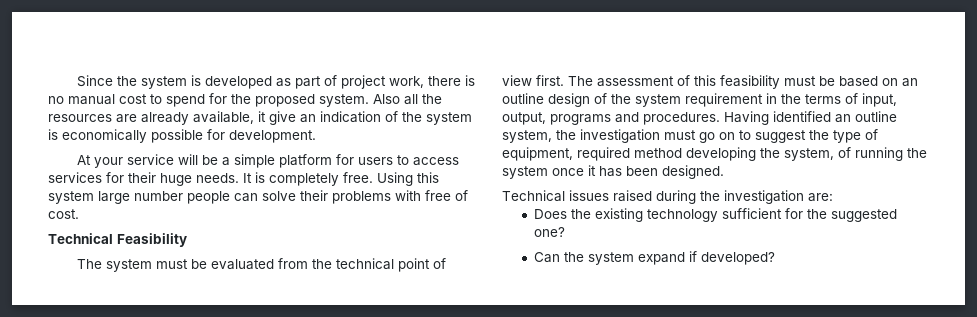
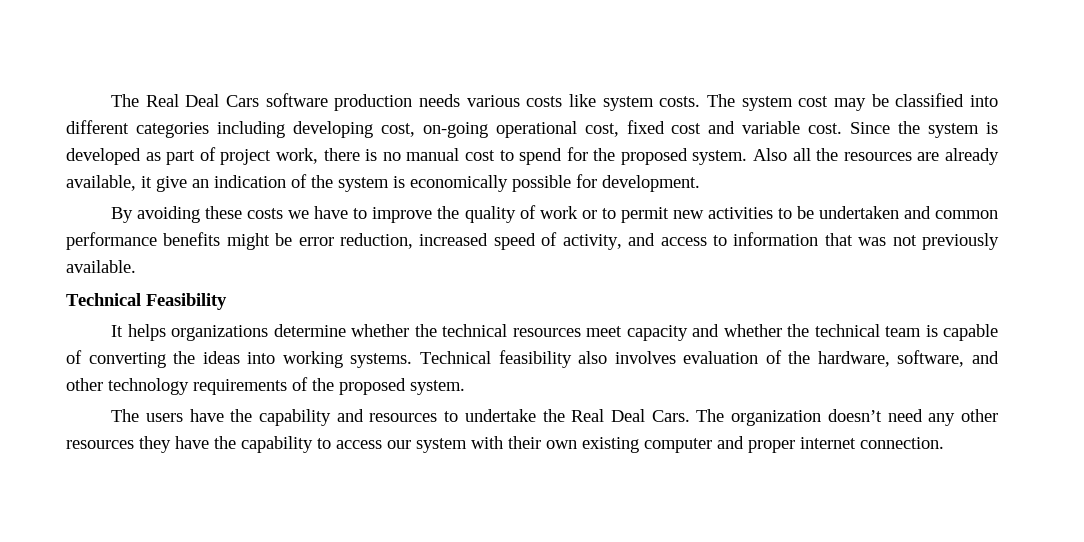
+ The Real Deal Cars software production needs various costs like system costs. The system cost may be classified into different categories including developing cost, on-going operational cost, fixed cost and variable cost.
- At your service will be a simple platform for users to access services for their huge needs. It is completely free. Using this system large number people can solve their problems with free of cost.
+ By avoiding these costs we have to improve the quality of work or to permit new activities to be undertaken and common performance benefits might be error reduction, increased speed of activity, and access to information that was not previously available.
  Technical Feasibility
- The system must be evaluated from the technical point of view first. The assessment of this feasibility must be based on an outline design of the system requirement in the terms of input, output, programs and procedures. Having identified an outline system, the investigation must go on to suggest the type of equipment, required method developing the system, of running the system once it has been designed.
- Technical issues raised during the investigation are:
- Does the existing technology sufficient for the suggested one?
- Can the system expand if developed?
+ It helps organizations determine whether the technical resources meet capacity and whether the technical team is capable of converting the ideas into working systems. Technical feasibility also involves evaluation of the hardware, software, and other technology requirements of the proposed system.
+ The users have the capability and resources to undertake the Real Deal Cars. The organization doesn’t need any other resources they have the capability to access our system with their own existing computer and proper internet connection.

